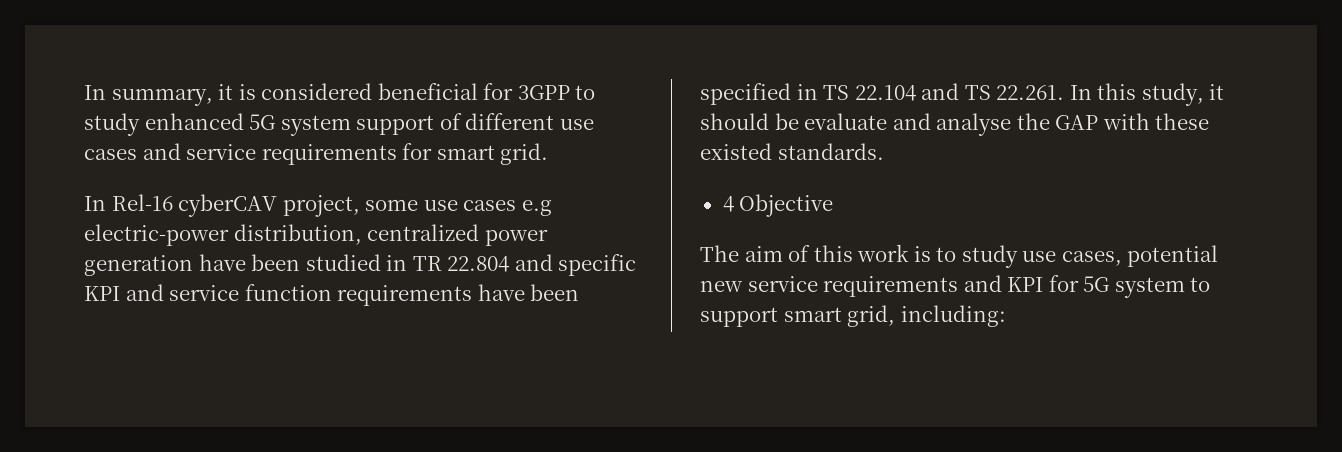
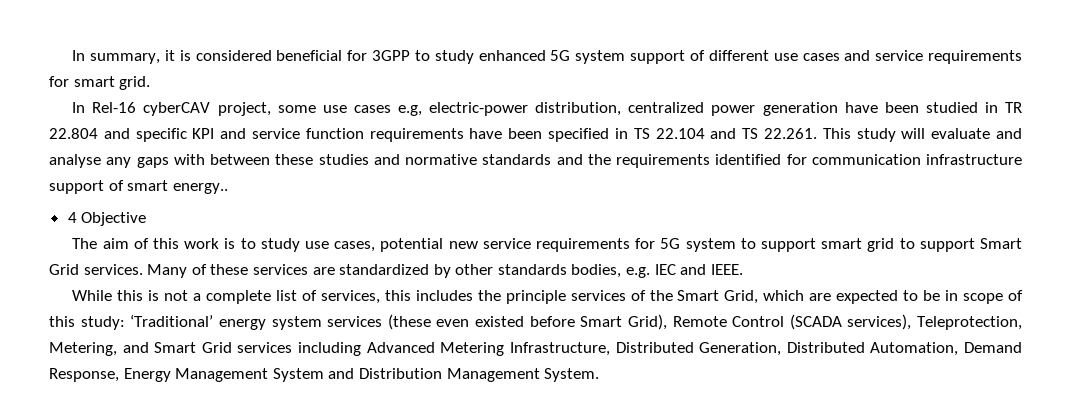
- In Rel-16 cyberCAV project, some use cases e.g electric-power distribution, centralized power generation have been studied in TR 22.804 and specific KPI and service function requirements have been specified in TS 22.104 and TS 22.261. In this study, it should be evaluate and analyse the GAP with these existed standards.
+ In Rel-16 cyberCAV project, some use cases e.g, electric-power distribution, centralized power generation have been studied in TR 22.804 and specific KPI and service function requirements have been specified in TS 22.104 and TS 22.261. This study will evaluate and analyse any gaps with between these studies and normative standards and the requirements identified for communication infrastructure support of smart energy..
- The aim of this work is to study use cases, potential new service requirements and KPI for 5G system to support smart grid, including:
+ The aim of this work is to study use cases, potential new service requirements for 5G system to support smart grid to support Smart Grid services. Many of these services are standardized by other standards bodies, e.g. IEC and IEEE.
+ While this is not a complete list of services, this includes the principle services of the Smart Grid, which are expected to be in scope of this study: ‘Traditional’ energy system services (these even existed before Smart Grid), Remote Control (SCADA services), Teleprotection, Metering, and Smart Grid services including Advanced Metering Infrastructure, Distributed Generation, Distributed Automation, Demand Response, Energy Management System and Distribution Management System.

